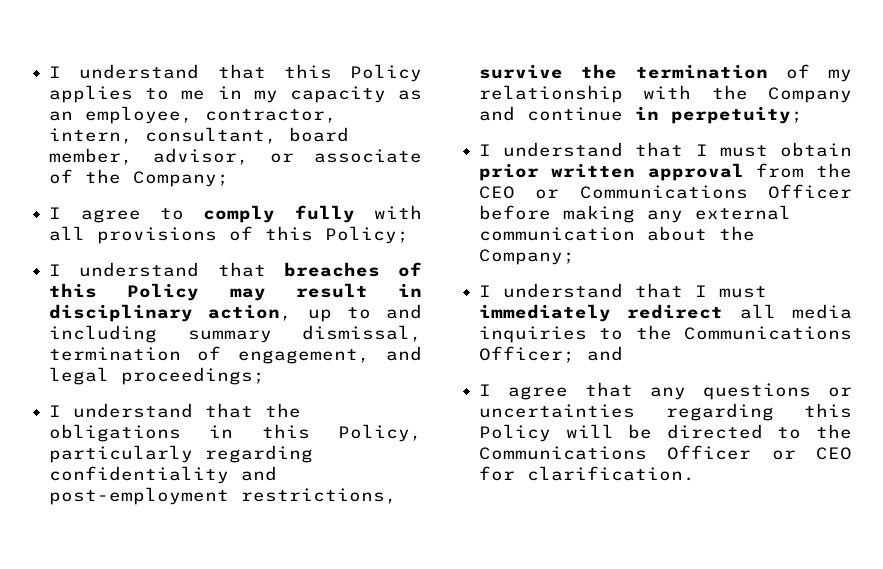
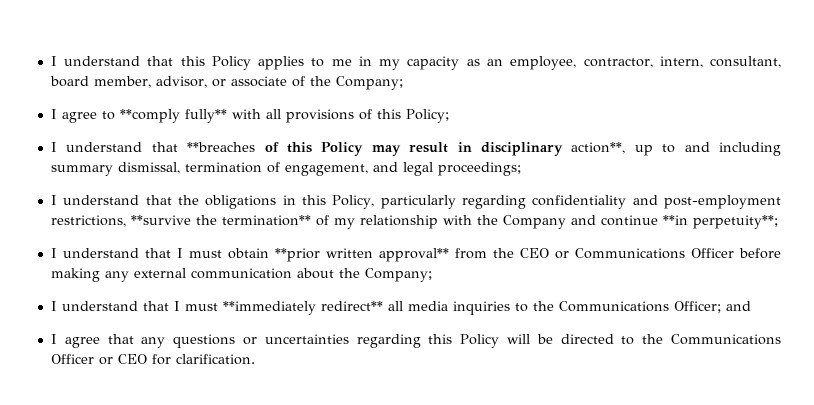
- I agree to comply fully with all provisions of this Policy;
+ I agree to **comply fully** with all provisions of this Policy;
- I understand that breaches of this Policy may result in disciplinary action, up to and including summary dismissal, termination of engagement, and legal proceedings;
+ I understand that **breaches of this Policy may result in disciplinary action**, up to and including summary dismissal, termination of engagement, and legal proceedings;
- I understand that the obligations in this Policy, particularly regarding confidentiality and post-employment restrictions, survive the termination of my relationship with the Company and continue in perpetuity;
+ I understand that the obligations in this Policy, particularly regarding confidentiality and post-employment restrictions, **survive the termination** of my relationship with the Company and continue **in perpetuity**;
- I understand that I must obtain prior written approval from the CEO or Communications Officer before making any external communication about the Company;
+ I understand that I must obtain **prior written approval** from the CEO or Communications Officer before making any external communication about the Company;
- I understand that I must immediately redirect all media inquiries to the Communications Officer; and
+ I understand that I must **immediately redirect** all media inquiries to the Communications Officer; and

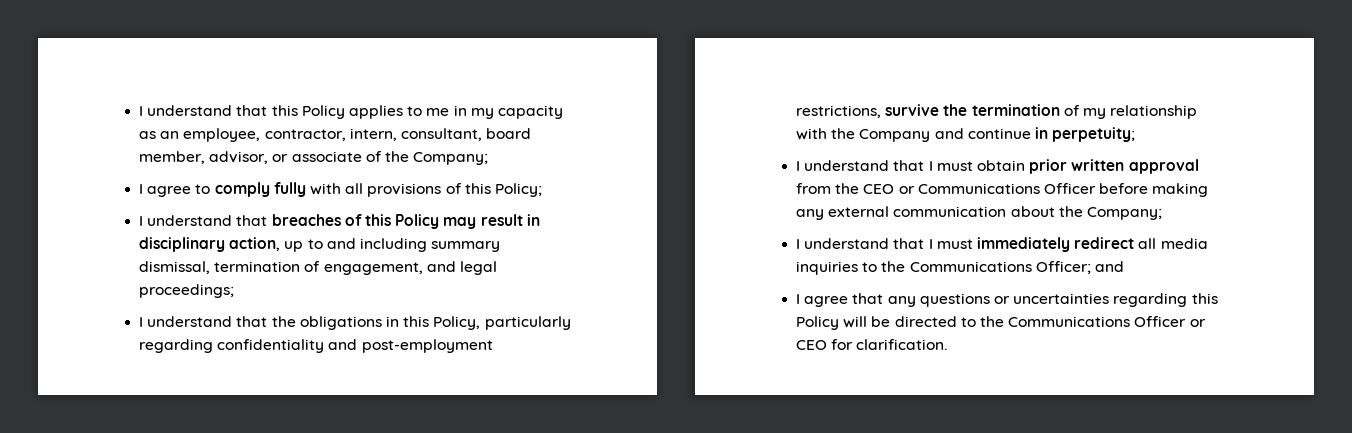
- I agree to **comply fully** with all provisions of this Policy;
+ I agree to comply fully with all provisions of this Policy;
- I understand that **breaches of this Policy may result in disciplinary action**, up to and including summary dismissal, termination of engagement, and legal proceedings;
+ I understand that breaches of this Policy may result in disciplinary action, up to and including summary dismissal, termination of engagement, and legal proceedings;
- I understand that the obligations in this Policy, particularly regarding confidentiality and post-employment restrictions, **survive the termination** of my relationship with the Company and continue **in perpetuity**;
+ I understand that the obligations in this Policy, particularly regarding confidentiality and post-employment restrictions, survive the termination of my relationship with the Company and continue in perpetuity;
- I understand that I must obtain **prior written approval** from the CEO or Communications Officer before making any external communication about the Company;
+ I understand that I must obtain prior written approval from the CEO or Communications Officer before making any external communication about the Company;
- I understand that I must **immediately redirect** all media inquiries to the Communications Officer; and
+ I understand that I must immediately redirect all media inquiries to the Communications Officer; and

